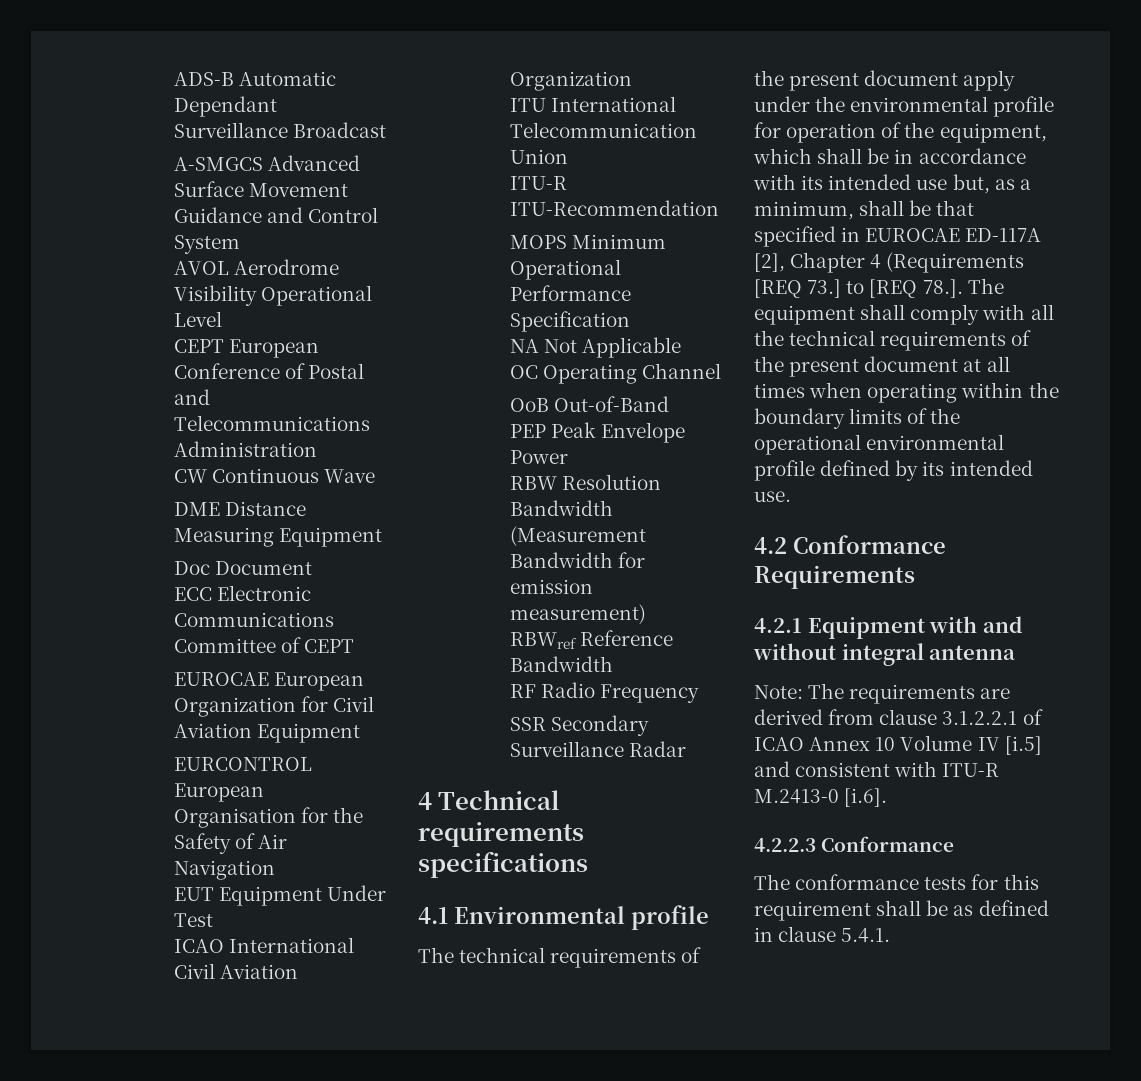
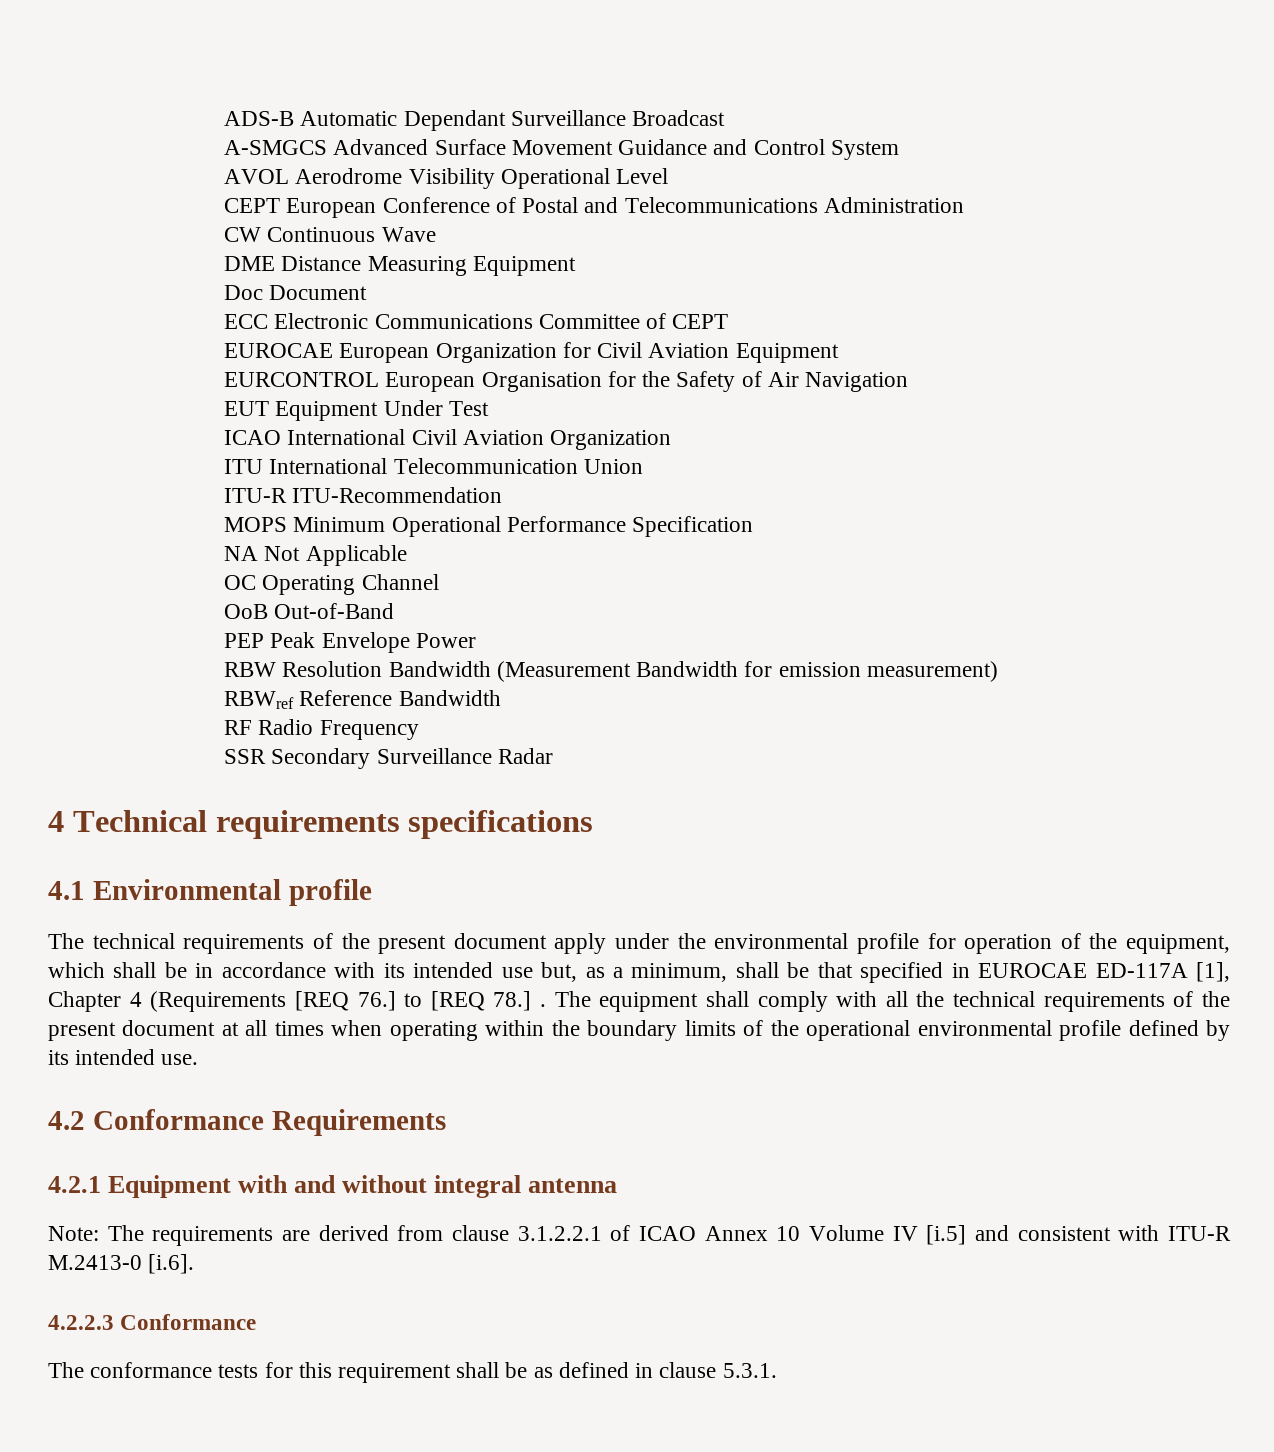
- The technical requirements of the present document apply under the environmental profile for operation of the equipment, which shall be in accordance with its intended use but, as a minimum, shall be that specified in EUROCAE ED-117A [2], Chapter 4 (Requirements [REQ 73.] to [REQ 78.]. The equipment shall comply with all the technical requirements of the present document at all times when operating within the boundary limits of the operational environmental profile defined by its intended use.
+ The technical requirements of the present document apply under the environmental profile for operation of the equipment, which shall be in accordance with its intended use but, as a minimum, shall be that specified in EUROCAE ED-117A [1], Chapter 4 (Requirements [REQ 76.] to [REQ 78.] . The equipment shall comply with all the technical requirements of the present document at all times when operating within the boundary limits of the operational environmental profile defined by its intended use.
- The conformance tests for this requirement shall be as defined in clause 5.4.1.
+ The conformance tests for this requirement shall be as defined in clause 5.3.1.

